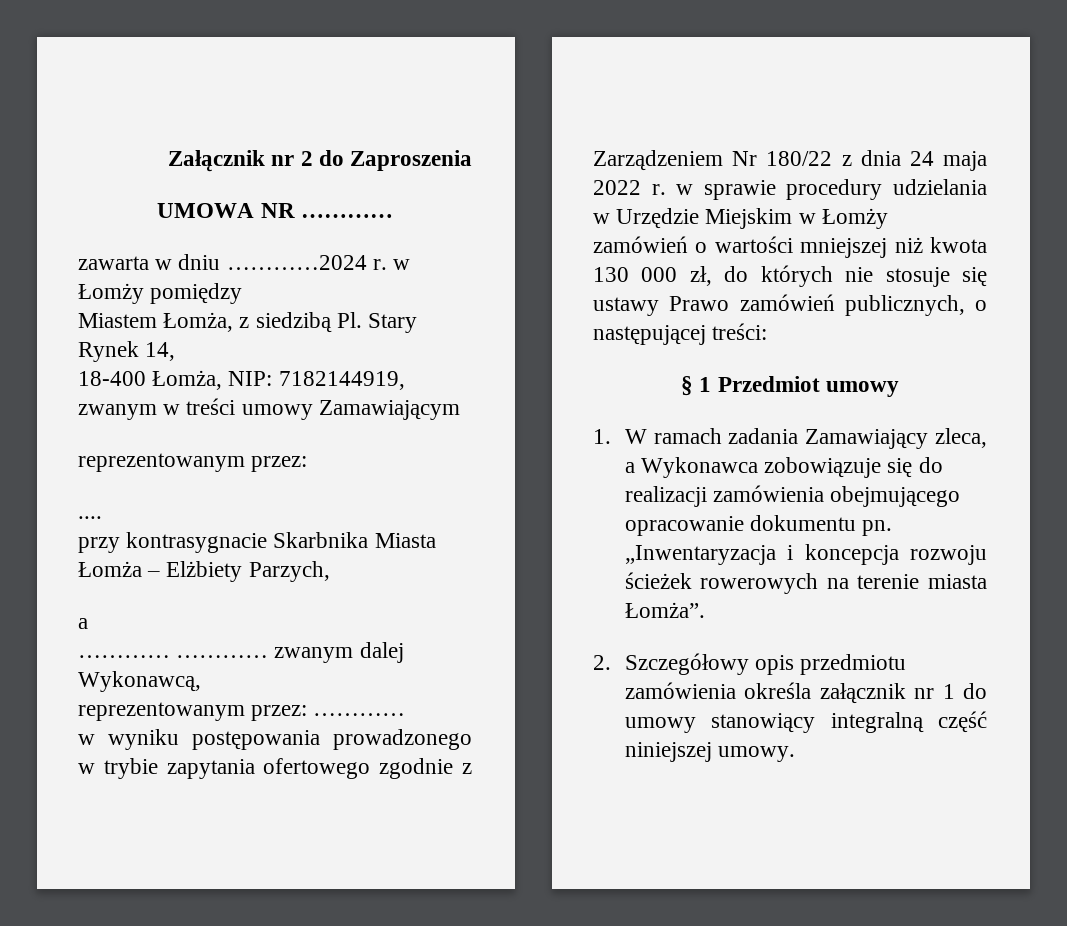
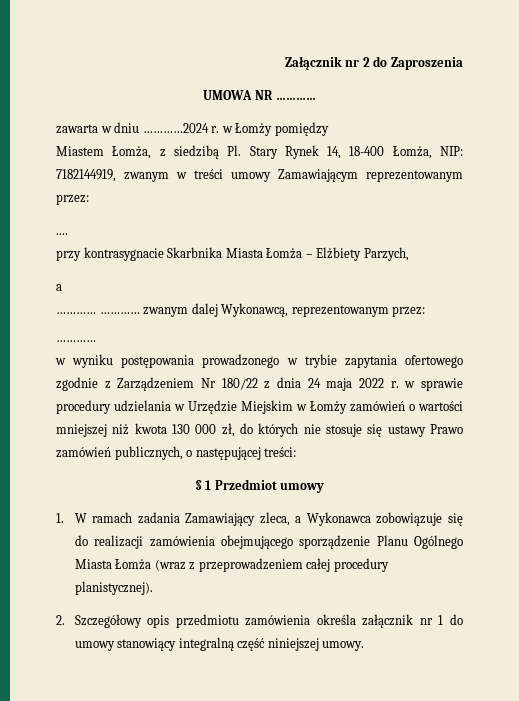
- Miastem Łomża, z siedzibą Pl. Stary Rynek 14,
- 18-400 Łomża, NIP: 7182144919, zwanym w treści umowy Zamawiającym
- reprezentowanym przez:
+ Miastem Łomża, z siedzibą Pl. Stary Rynek 14, 18-400 Łomża, NIP: 7182144919, zwanym w treści umowy Zamawiającym reprezentowanym przez:
- ………… zwanym dalej Wykonawcą,
- reprezentowanym przez: …………
+ ………… zwanym dalej Wykonawcą, reprezentowanym przez:
+ …………
- 1. W ramach zadania Zamawiający zleca, a Wykonawca zobowiązuje się do realizacji zamówienia obejmującego opracowanie dokumentu pn. „Inwentaryzacja i koncepcja rozwoju ścieżek rowerowych na terenie miasta Łomża”.
+ 1. W ramach zadania Zamawiający zleca, a Wykonawca zobowiązuje się do realizacji zamówienia obejmującego sporządzenie Planu Ogólnego Miasta Łomża (wraz z przeprowadzeniem całej procedury planistycznej).

